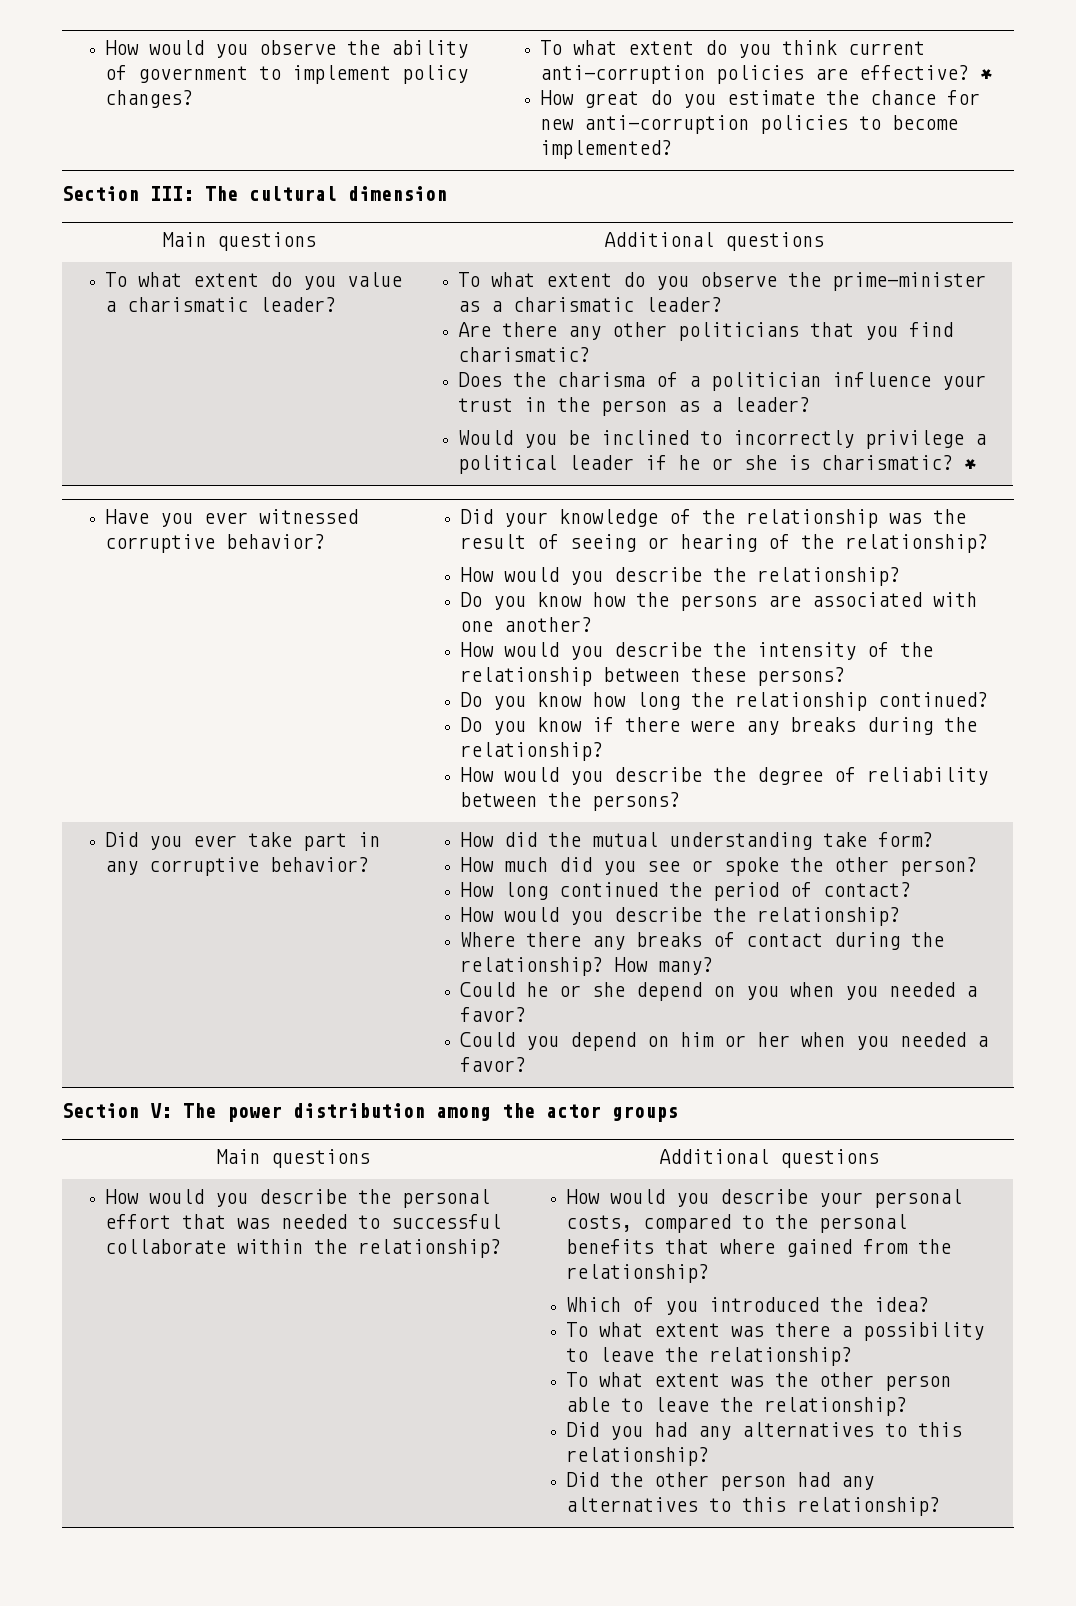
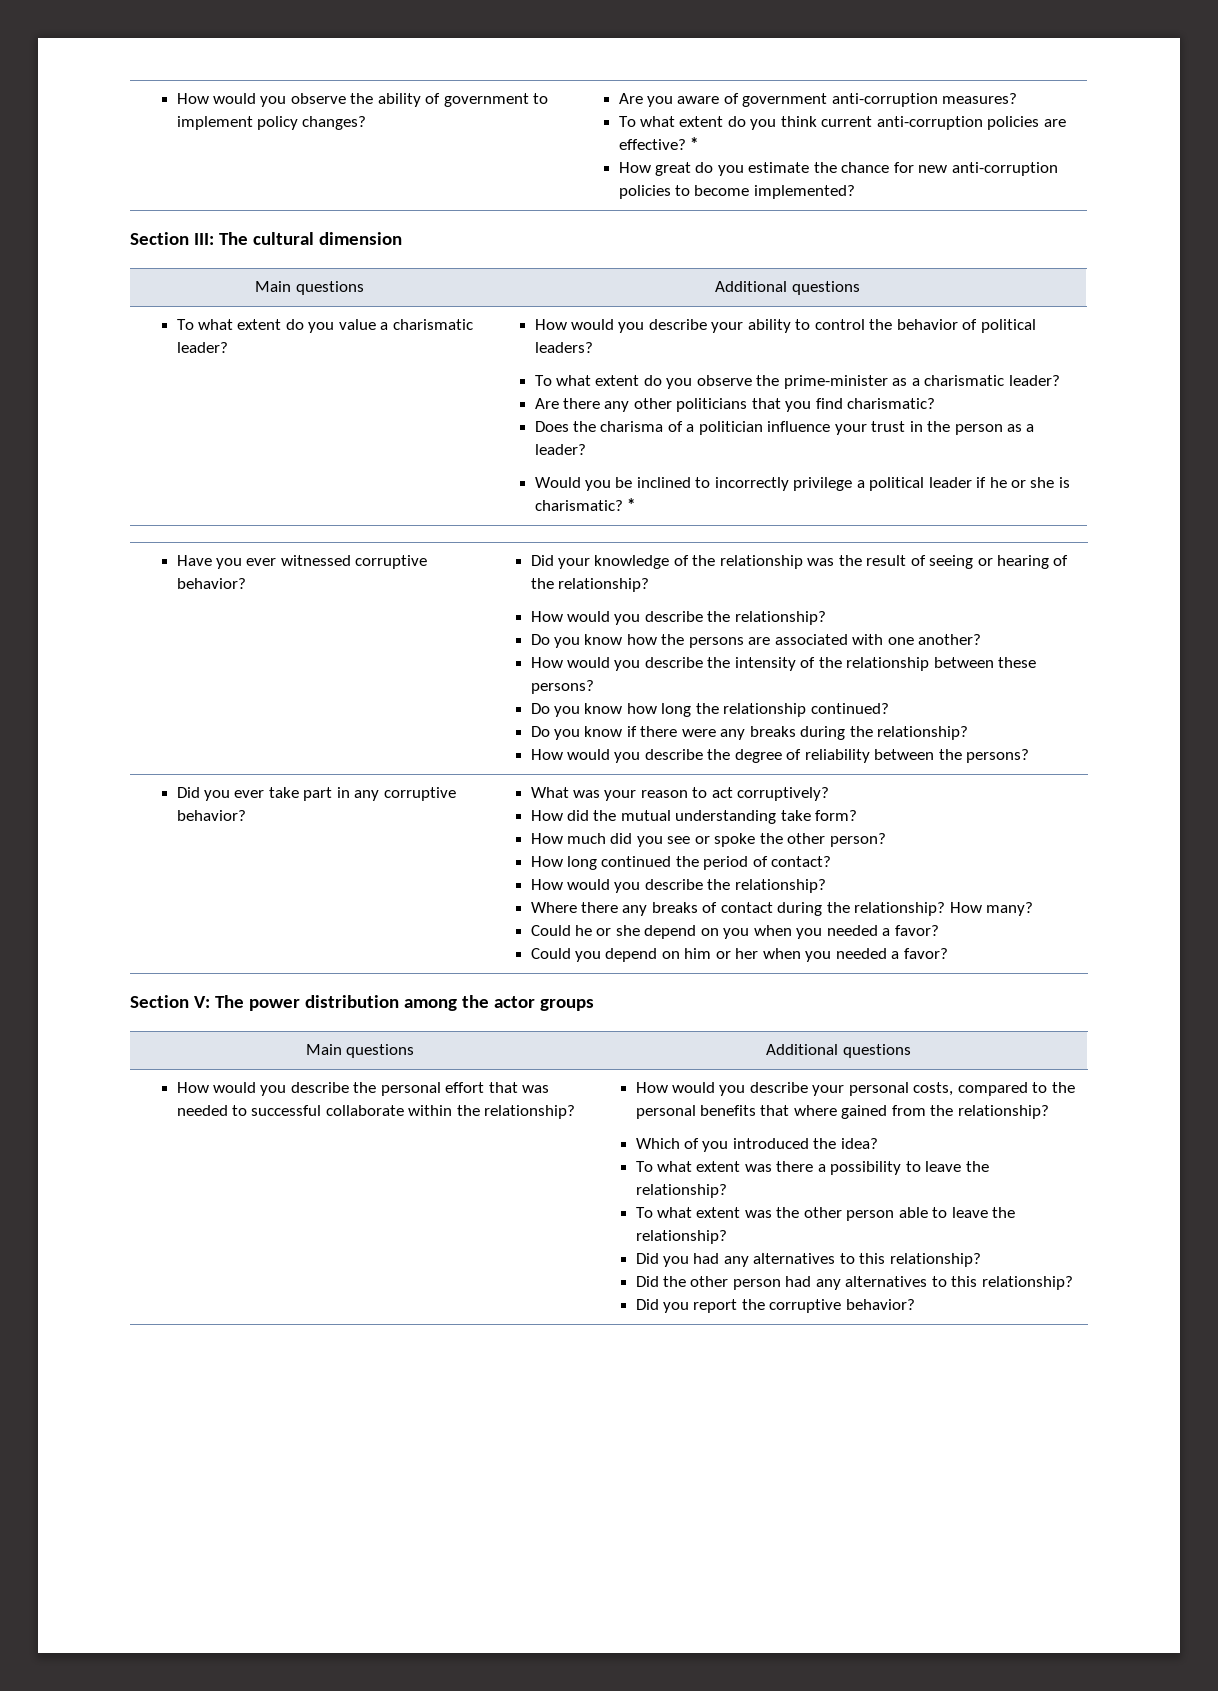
+ Are you aware of government anti-corruption measures?
+ How would you describe your ability to control the behavior of political leaders?
+ What was your reason to act corruptively?
+ Did you report the corruptive behavior?

